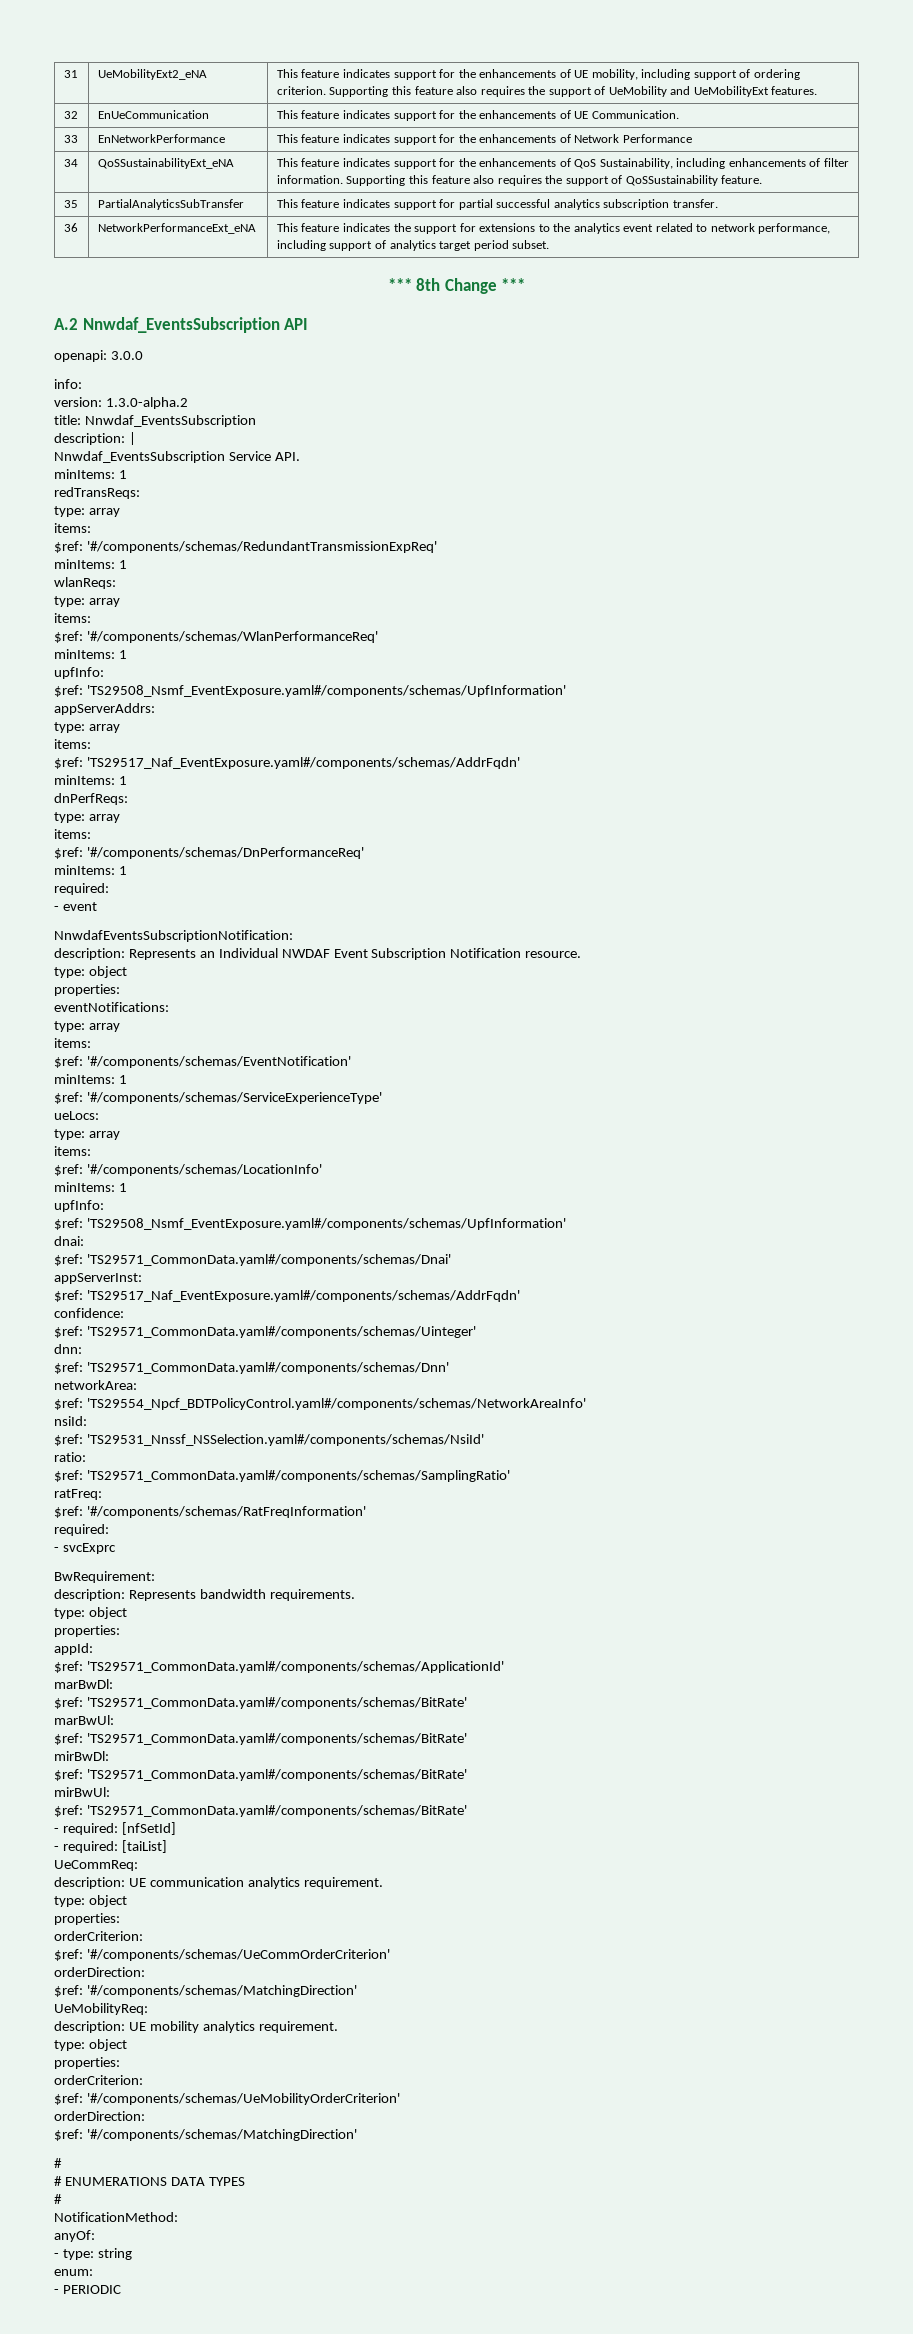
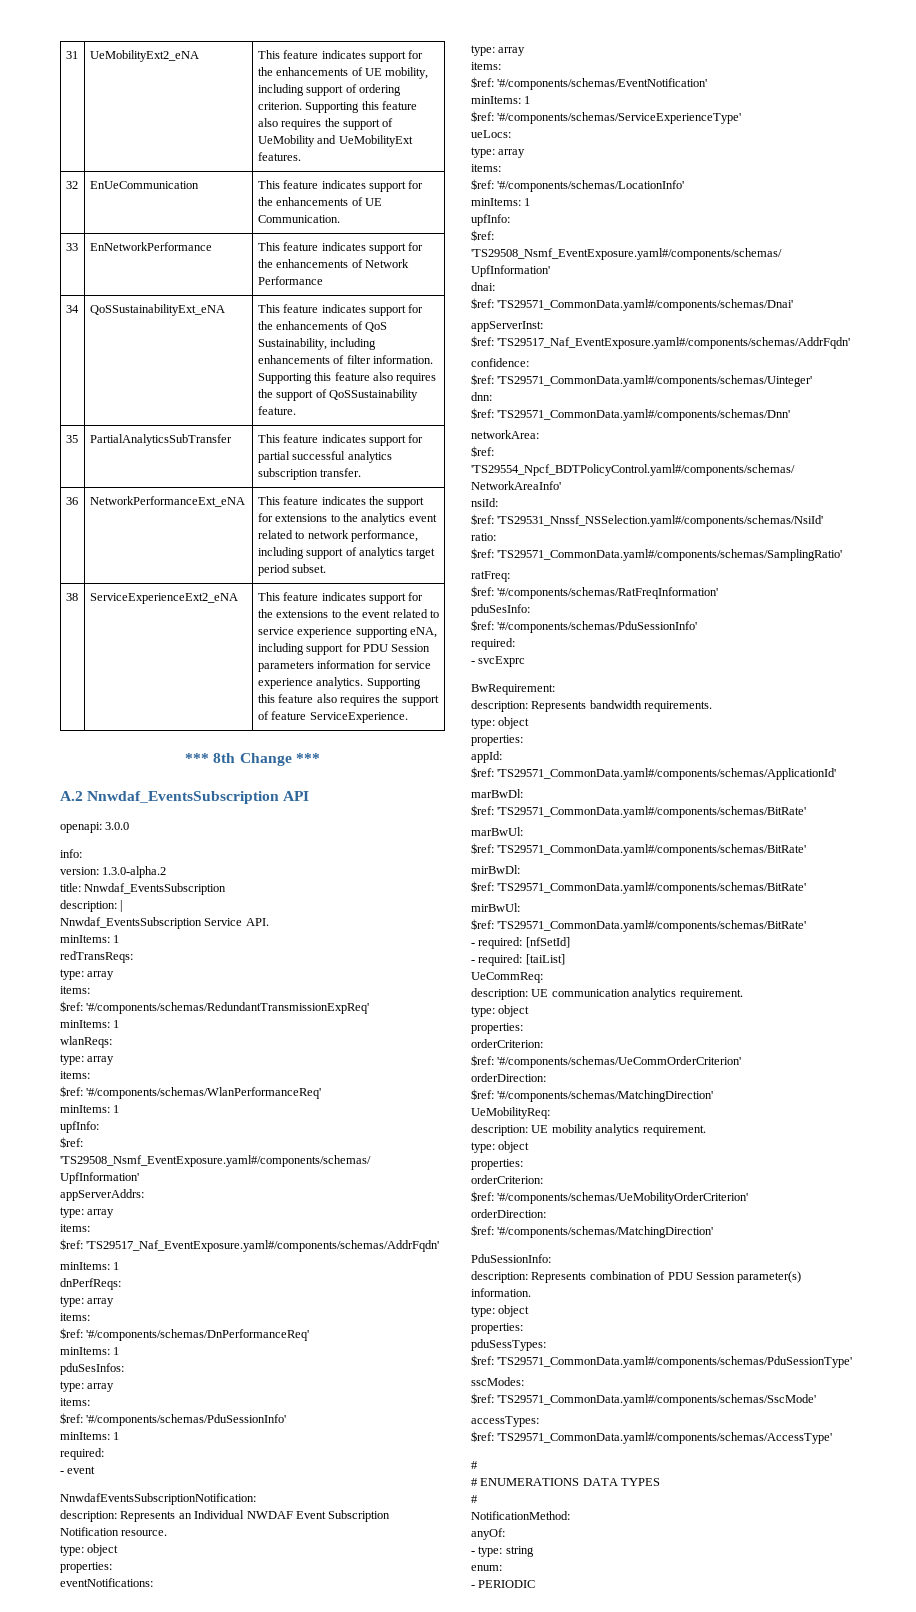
+ 38 | ServiceExperienceExt2_eNA | This feature indicates support for the extensions to the event related to service experience supporting eNA, including support for PDU Session parameters information for service experience analytics. Supporting this feature also requires the support of feature ServiceExperience.
+ pduSesInfos:
+ type: array
+ items:
+ $ref: '#/components/schemas/PduSessionInfo'
+ minItems: 1
+ pduSesInfo:
+ $ref: '#/components/schemas/PduSessionInfo'
+ PduSessionInfo:
+ description: Represents combination of PDU Session parameter(s) information.
+ type: object
+ properties:
+ pduSessTypes:
+ $ref: 'TS29571_CommonData.yaml#/components/schemas/PduSessionType'
+ sscModes:
+ $ref: 'TS29571_CommonData.yaml#/components/schemas/SscMode'
+ accessTypes:
+ $ref: 'TS29571_CommonData.yaml#/components/schemas/AccessType'

